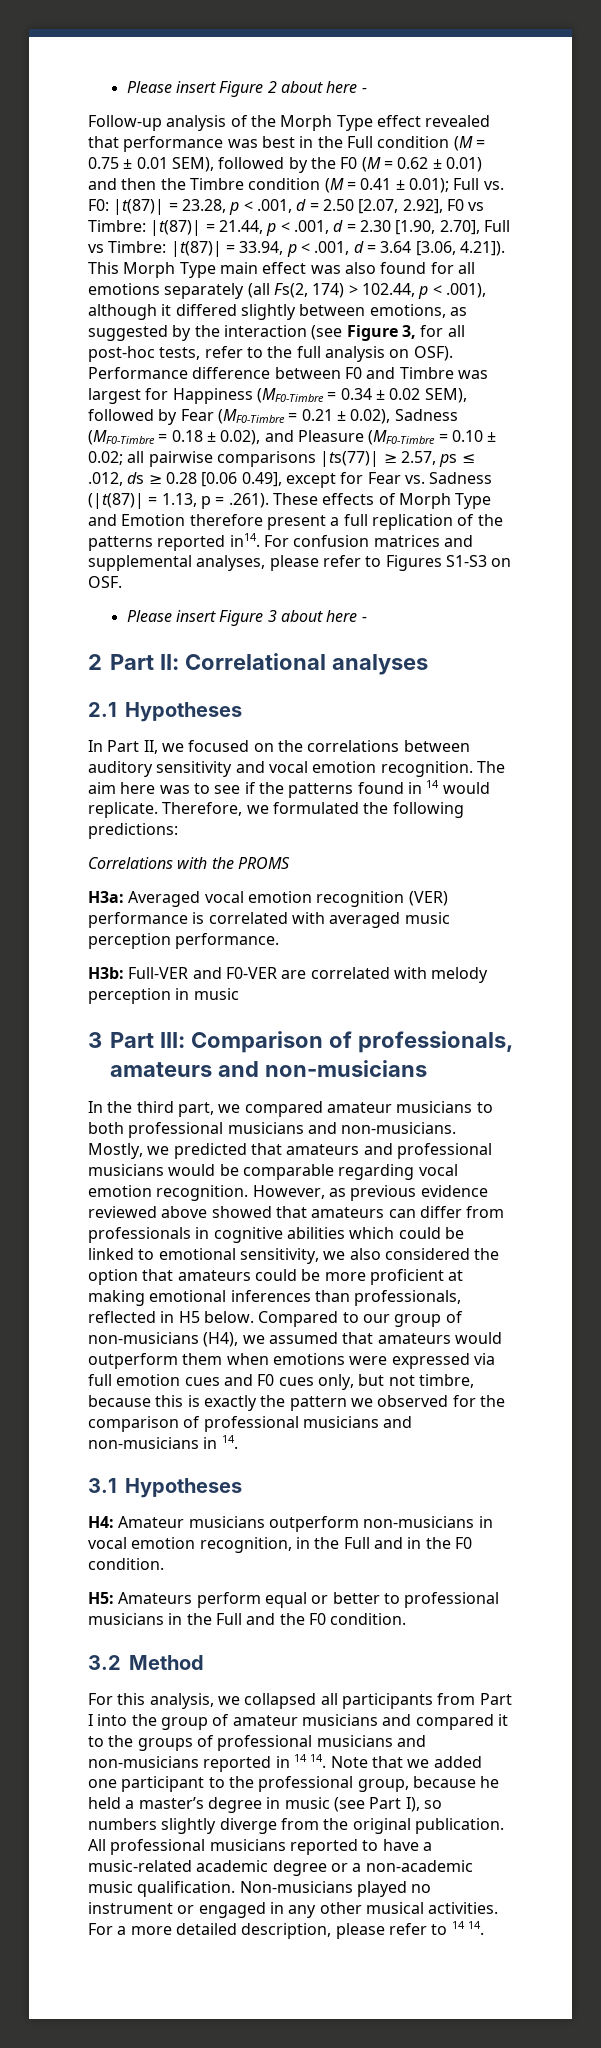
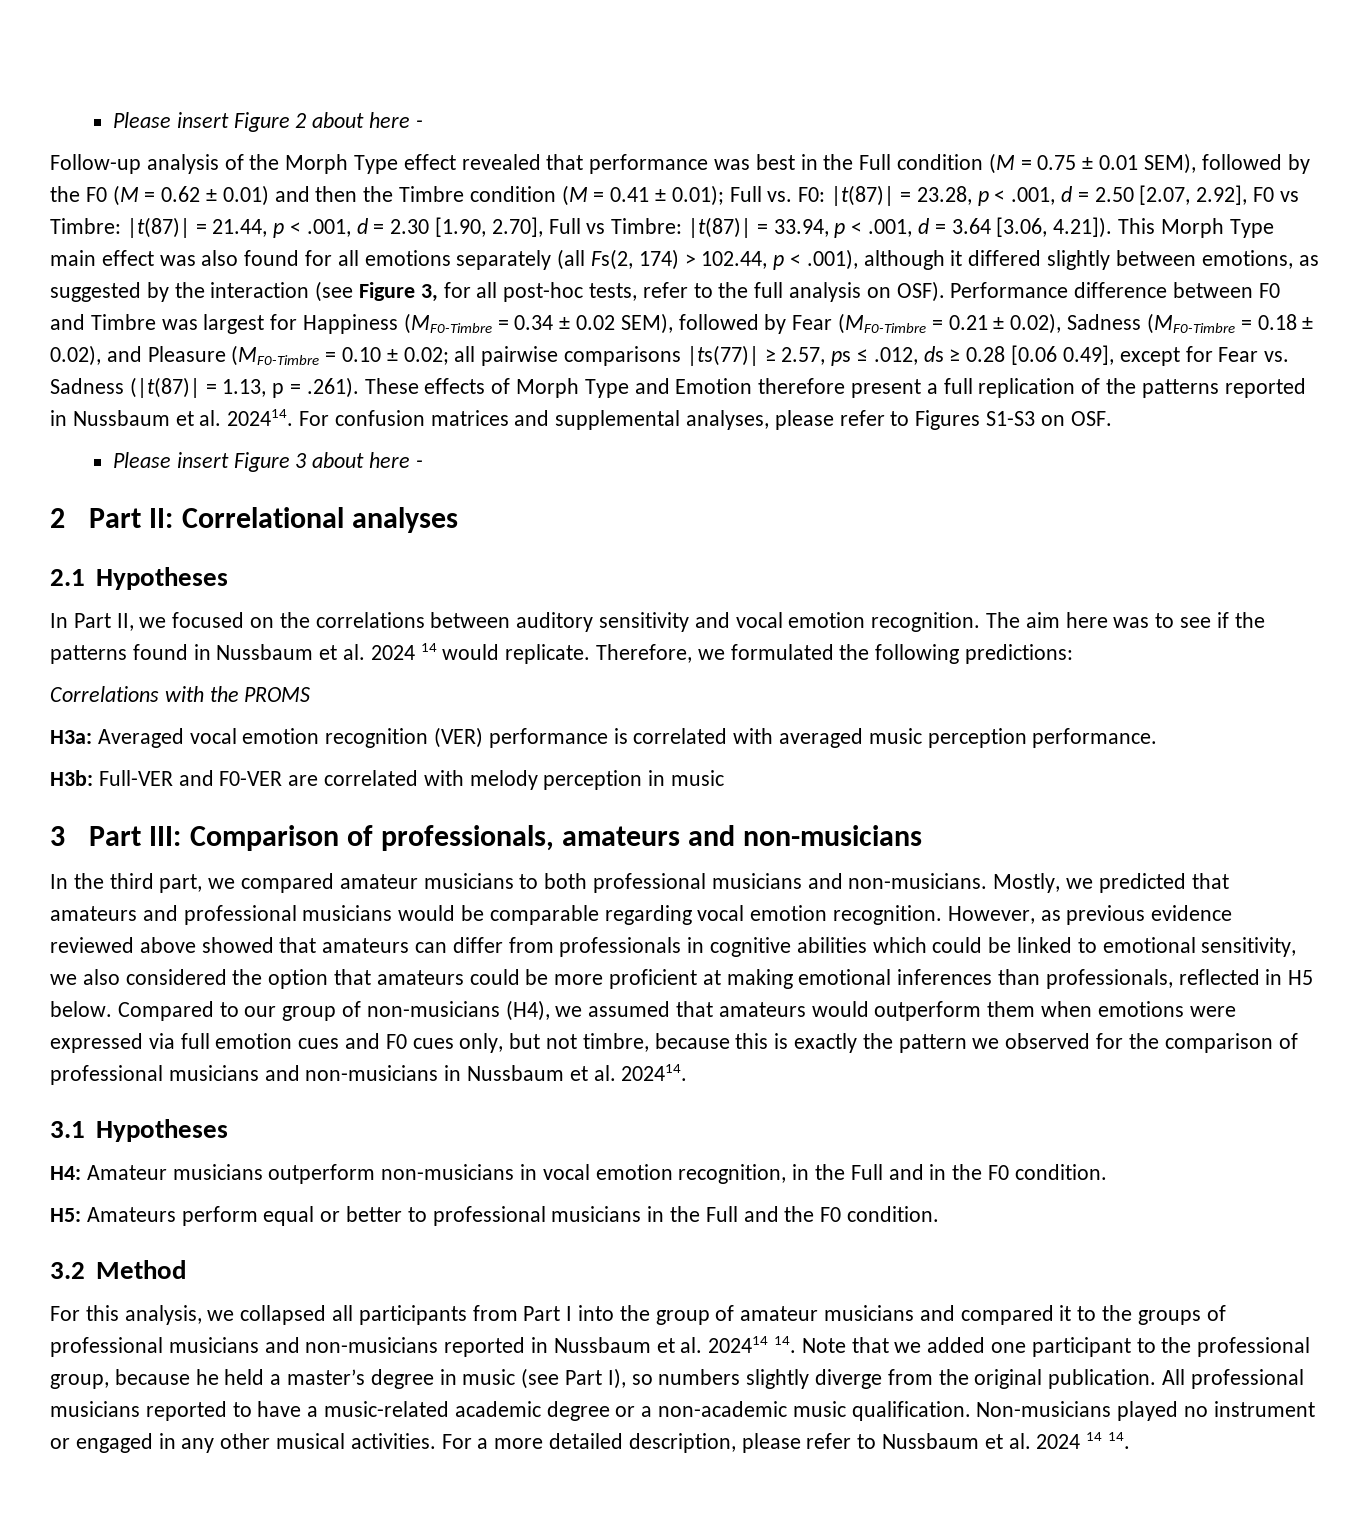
- all pairwise comparisons |ts(77)| ≥ 2.57, ps ≤ .012, ds ≥ 0.28 [0.06 0.49], except for Fear vs. Sadness (|t(87)| = 1.13, p = .261). These effects of Morph Type and Emotion therefore present a full replication of the patterns reported in14.
+ all pairwise comparisons |ts(77)| ≥ 2.57, ps ≤ .012, ds ≥ 0.28 [0.06 0.49], except for Fear vs. Sadness (|t(87)| = 1.13, p = .261). These effects of Morph Type and Emotion therefore present a full replication of the patterns reported in Nussbaum et al. 202414.
- The aim here was to see if the patterns found in 14 would replicate.
+ The aim here was to see if the patterns found in Nussbaum et al. 2024 14 would replicate.
- Compared to our group of non-musicians (H4), we assumed that amateurs would outperform them when emotions were expressed via full emotion cues and F0 cues only, but not timbre, because this is exactly the pattern we observed for the comparison of professional musicians and non-musicians in 14.
+ Compared to our group of non-musicians (H4), we assumed that amateurs would outperform them when emotions were expressed via full emotion cues and F0 cues only, but not timbre, because this is exactly the pattern we observed for the comparison of professional musicians and non-musicians in Nussbaum et al. 202414.
- For this analysis, we collapsed all participants from Part I into the group of amateur musicians and compared it to the groups of professional musicians and non-musicians reported in 14 14. Note that we added one participant to the professional group, because he held a master’s degree in music (see Part I), so numbers slightly diverge from the original publication.
+ For this analysis, we collapsed all participants from Part I into the group of amateur musicians and compared it to the groups of professional musicians and non-musicians reported in Nussbaum et al. 202414 14. Note that we added one participant to the professional group, because he held a master’s degree in music (see Part I), so numbers slightly diverge from the original publication.
- For a more detailed description, please refer to 14 14.
+ For a more detailed description, please refer to Nussbaum et al. 2024 14 14.

